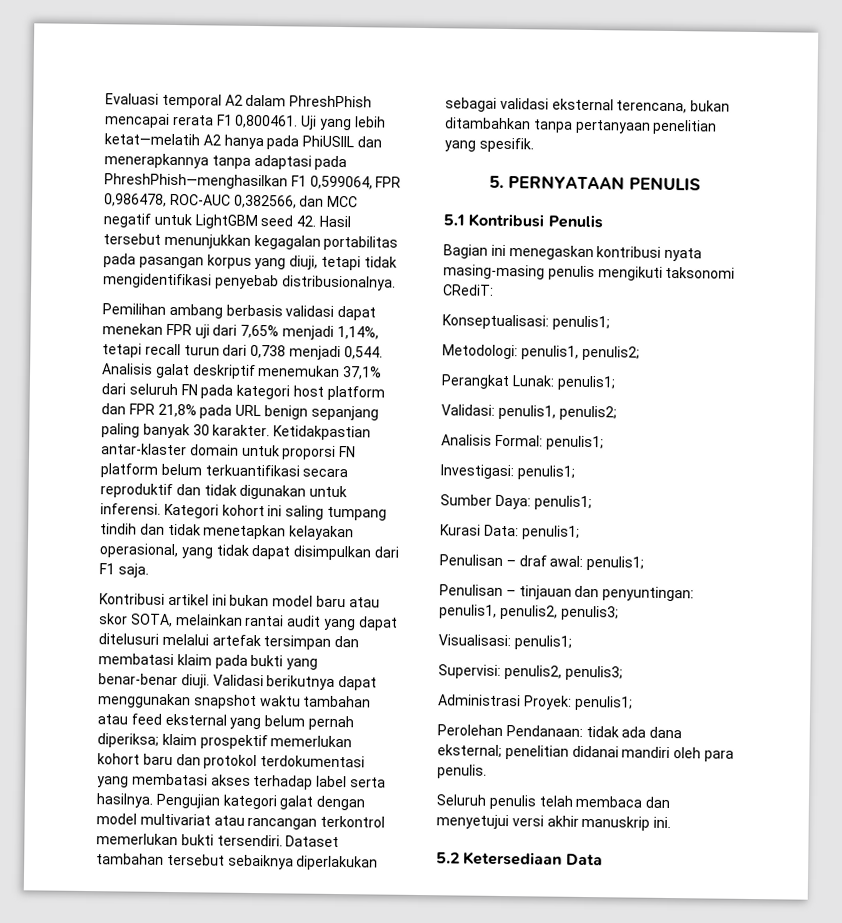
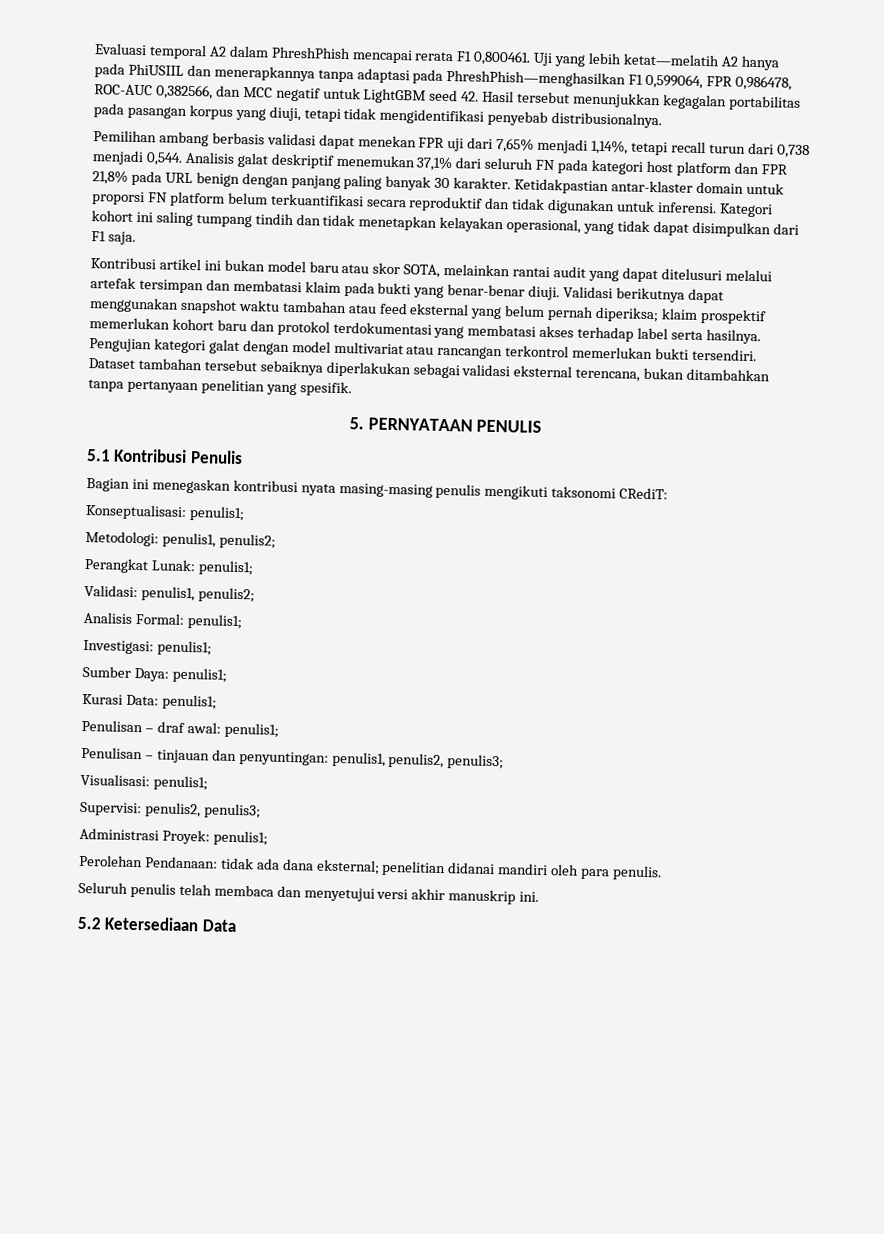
- Analisis galat deskriptif menemukan 37,1% dari seluruh FN pada kategori host platform dan FPR 21,8% pada URL benign sepanjang paling banyak 30 karakter.
+ Analisis galat deskriptif menemukan 37,1% dari seluruh FN pada kategori host platform dan FPR 21,8% pada URL benign dengan panjang paling banyak 30 karakter.

